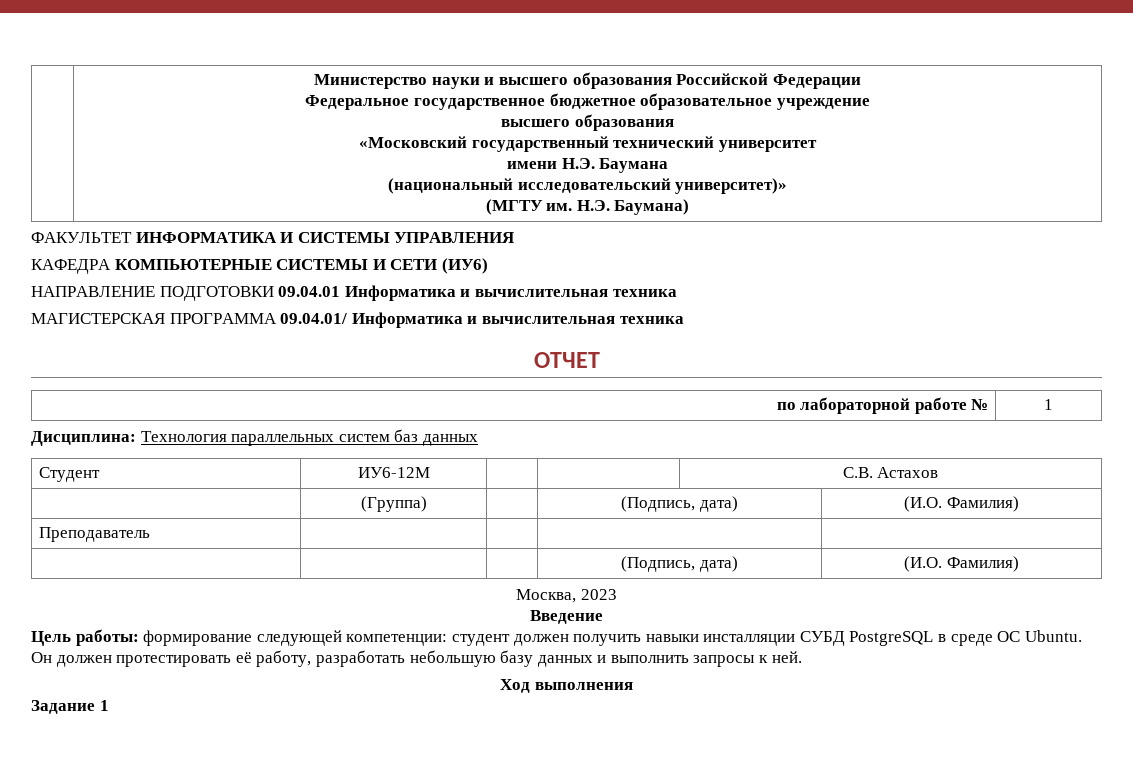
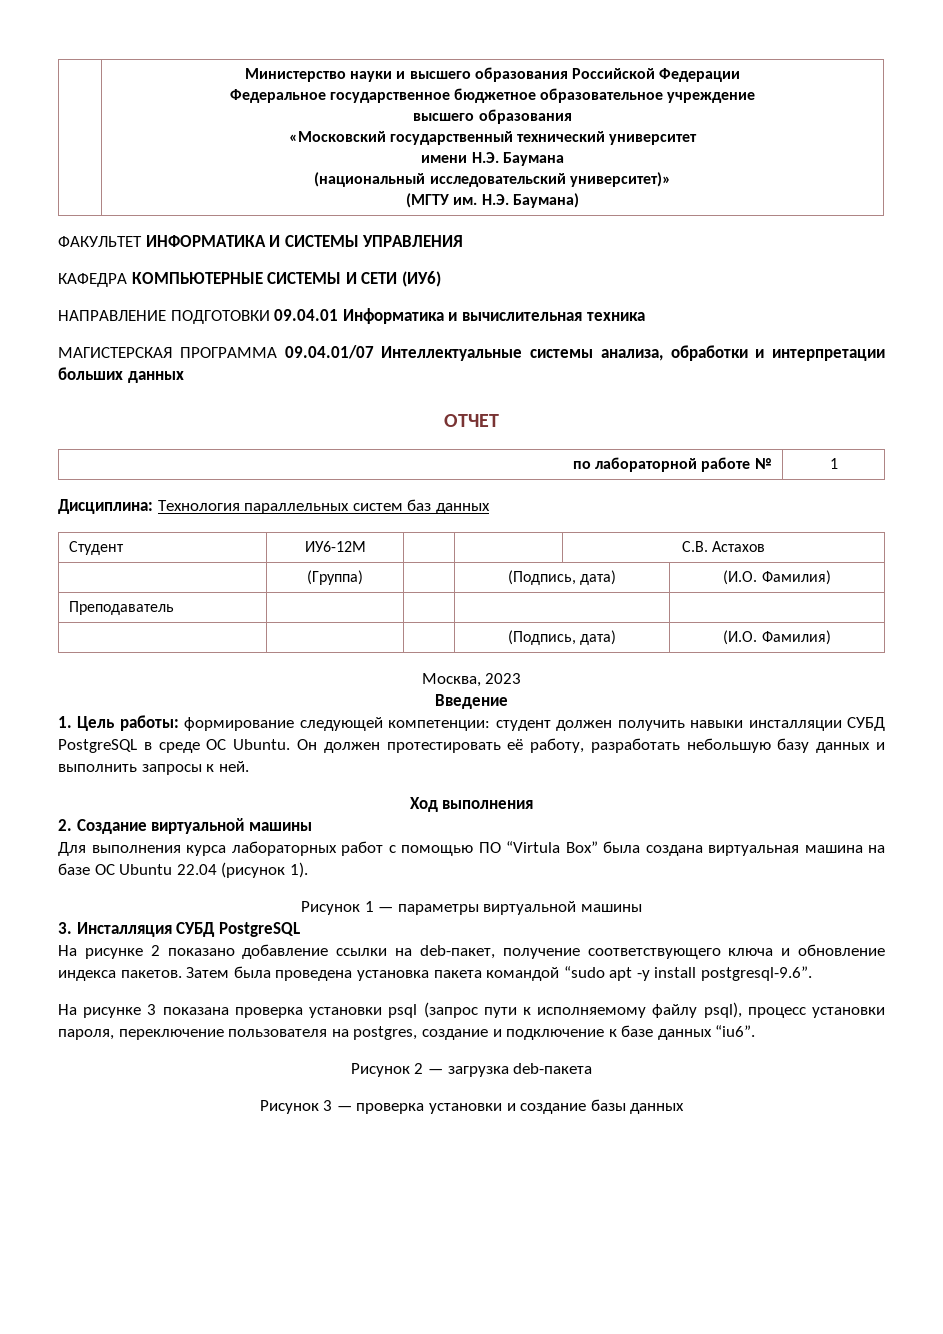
- МАГИСТЕРСКАЯ ПРОГРАММА 09.04.01/ Информатика и вычислительная техника
+ МАГИСТЕРСКАЯ ПРОГРАММА 09.04.01/07 Интеллектуальные системы анализа, обработки и интерпретации больших данных
- Цель работы: формирование следующей компетенции: студент должен получить навыки инсталляции СУБД PostgreSQL в среде ОС Ubuntu.
+ 1. Цель работы: формирование следующей компетенции: студент должен получить навыки инсталляции СУБД PostgreSQL в среде ОС Ubuntu.
- Задание 1
+ 2. Создание виртуальной машины
+ Для выполнения курса лабораторных работ с помощью ПО “Virtula Box” была создана виртуальная машина на базе ОС Ubuntu 22.04 (рисунок 1).
+ Рисунок 1 — параметры виртуальной машины
+ 3. Инсталляция СУБД PostgreSQL
+ На рисунке 2 показано добавление ссылки на deb-пакет, получение соответствующего ключа и обновление индекса пакетов. Затем была проведена установка пакета командой “sudo apt -y install postgresql-9.6”.
+ На рисунке 3 показана проверка установки psql (запрос пути к исполняемому файлу psql), процесс установки пароля, переключение пользователя на postgres, создание и подключение к базе данных “iu6”.
+ Рисунок 2 — загрузка deb-пакета
+ Рисунок 3 — проверка установки и создание базы данных

